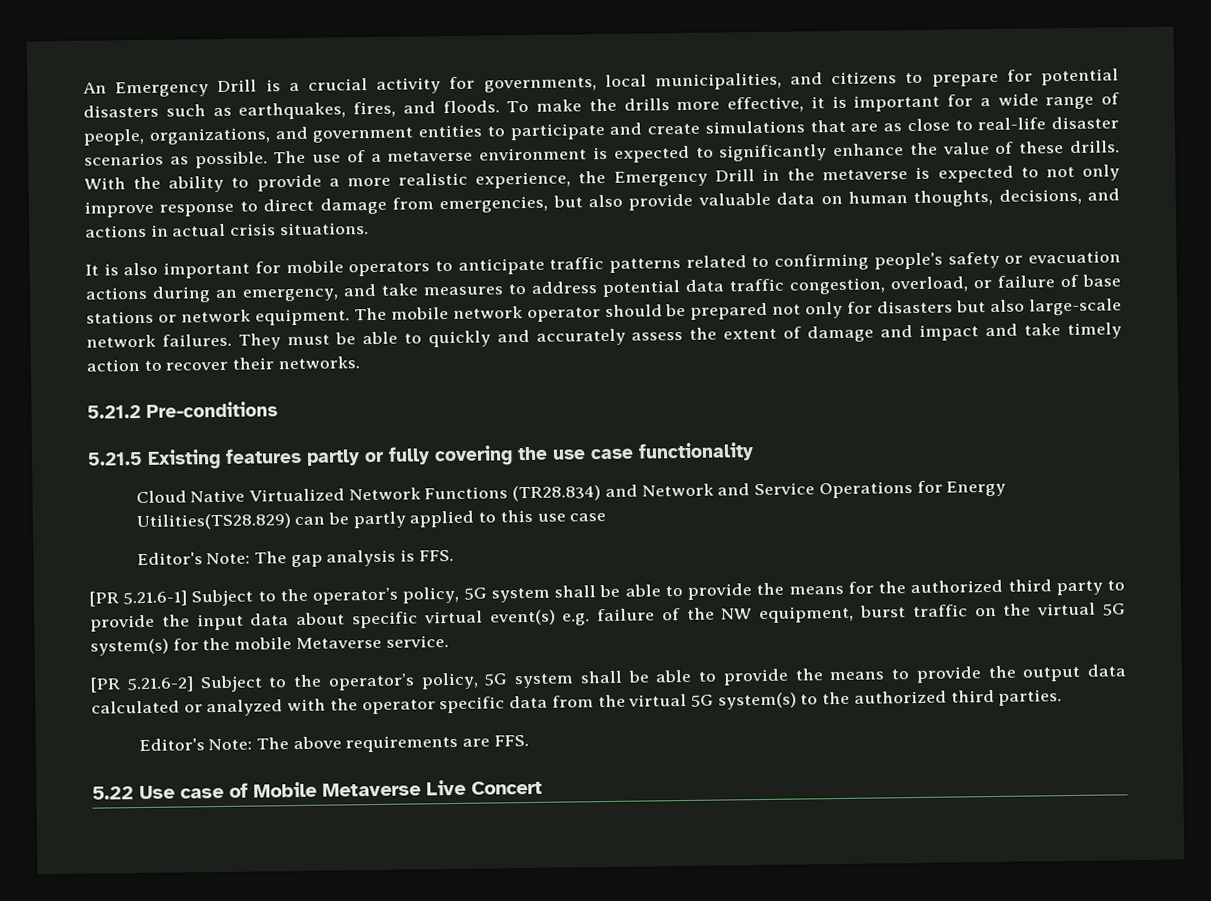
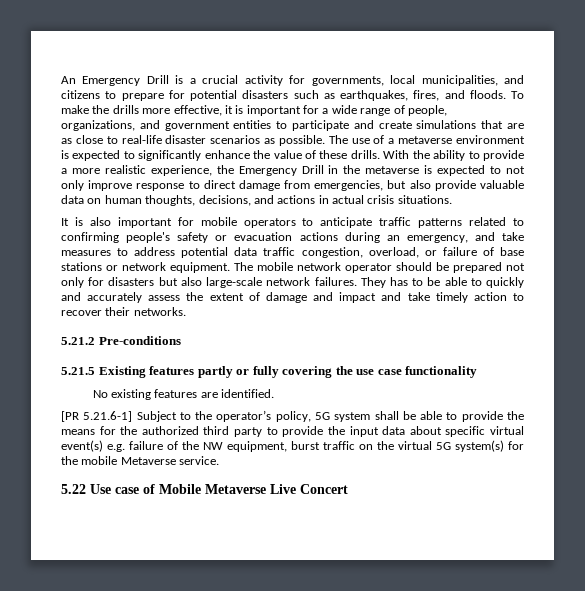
- They must be able to quickly and accurately assess the extent of damage and impact and take timely action to recover their networks.
+ They has to be able to quickly and accurately assess the extent of damage and impact and take timely action to recover their networks.
- Cloud Native Virtualized Network Functions (TR28.834) and Network and Service Operations for Energy Utilities(TS28.829) can be partly applied to this use case
- Editor's Note: The gap analysis is FFS.
+ No existing features are identified.
- [PR 5.21.6-2] Subject to the operator’s policy, 5G system shall be able to provide the means to provide the output data calculated or analyzed with the operator specific data from the virtual 5G system(s) to the authorized third parties.
- Editor's Note: The above requirements are FFS.

